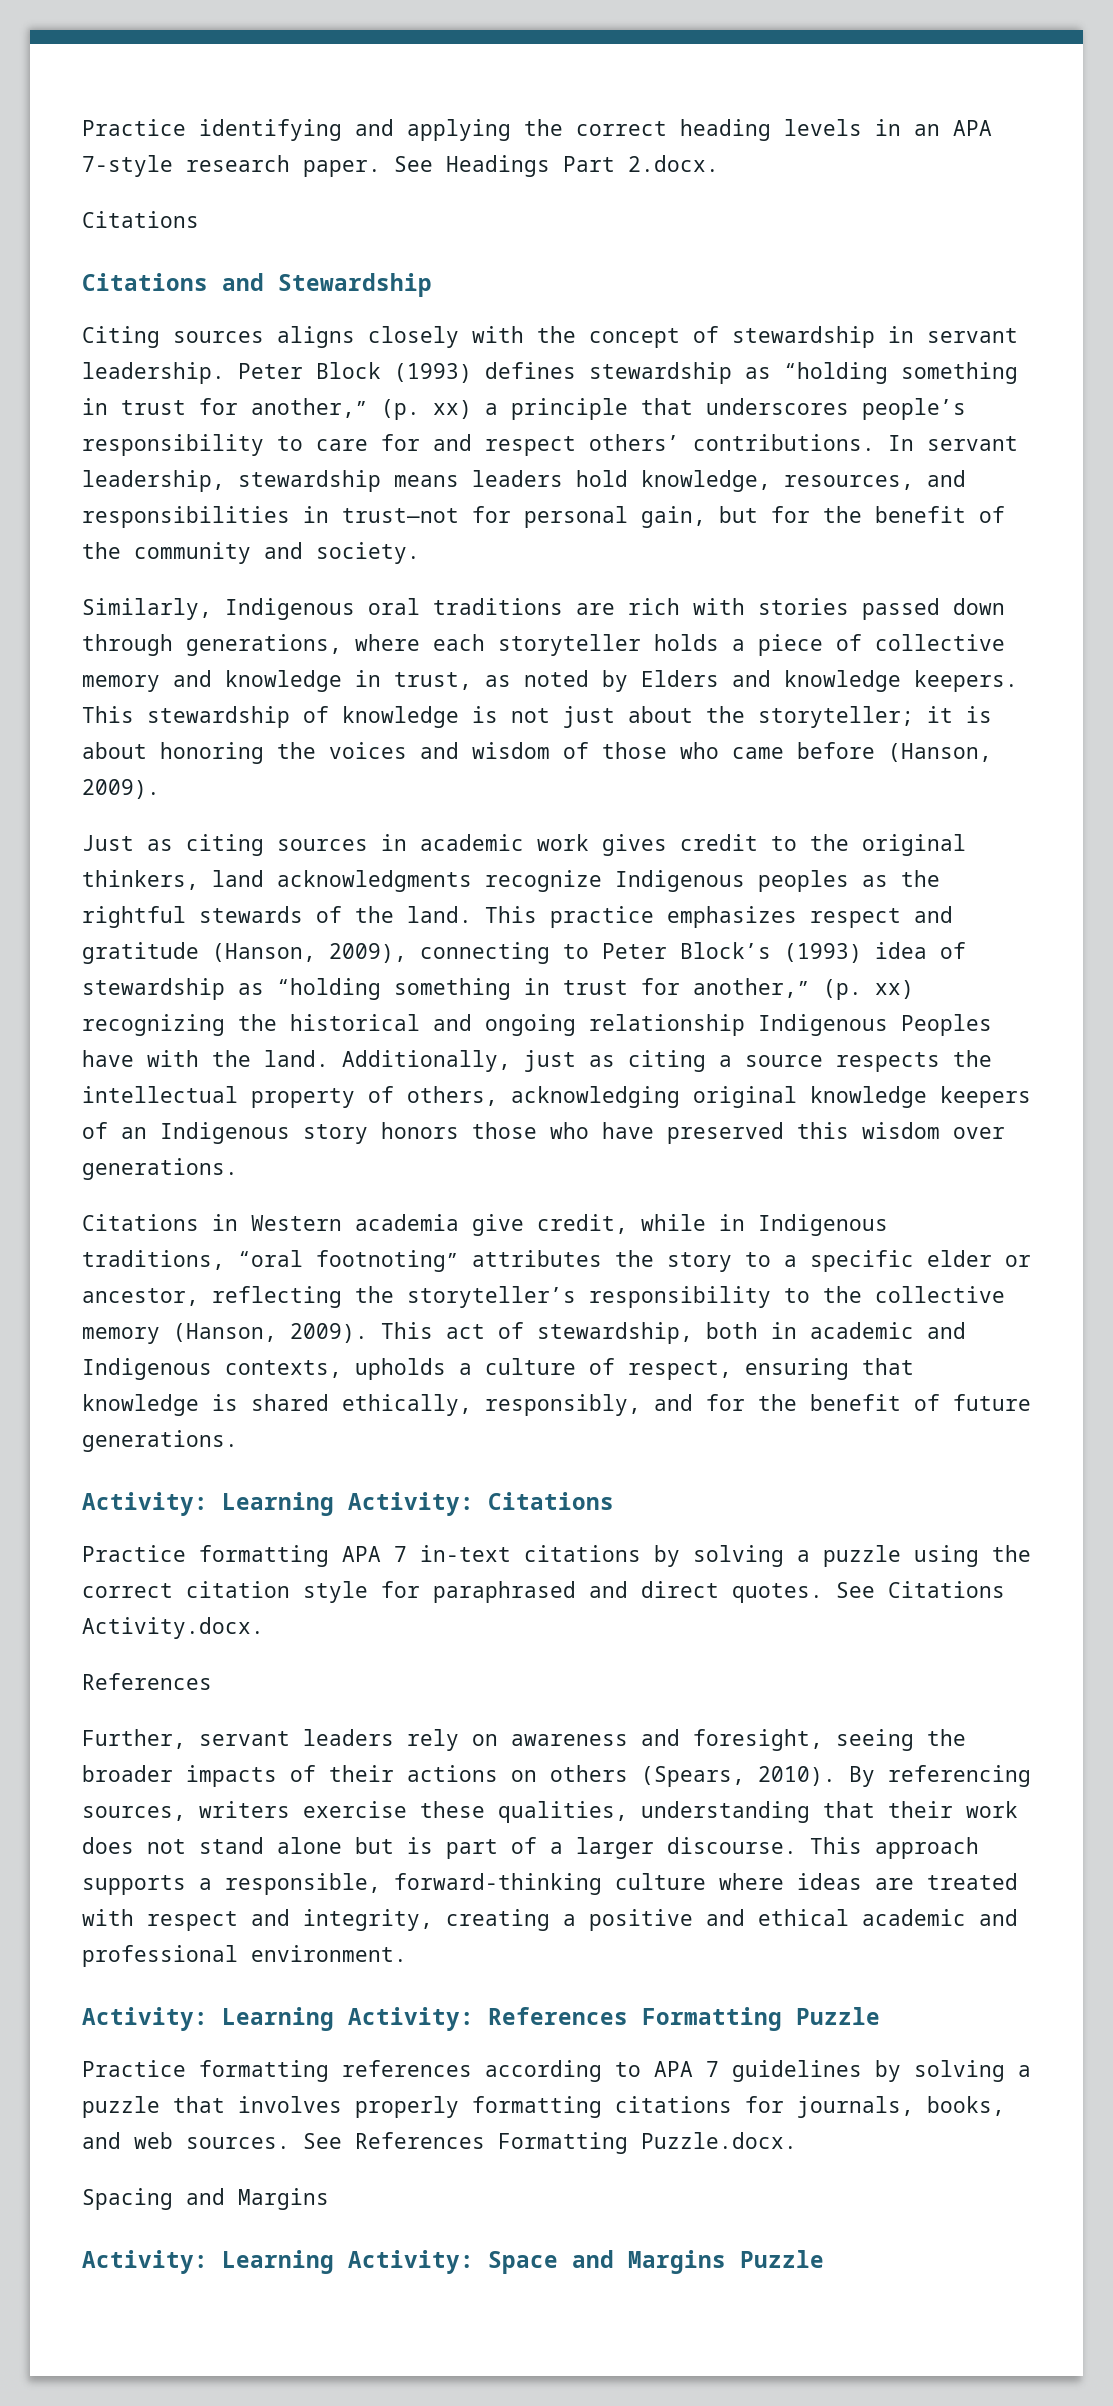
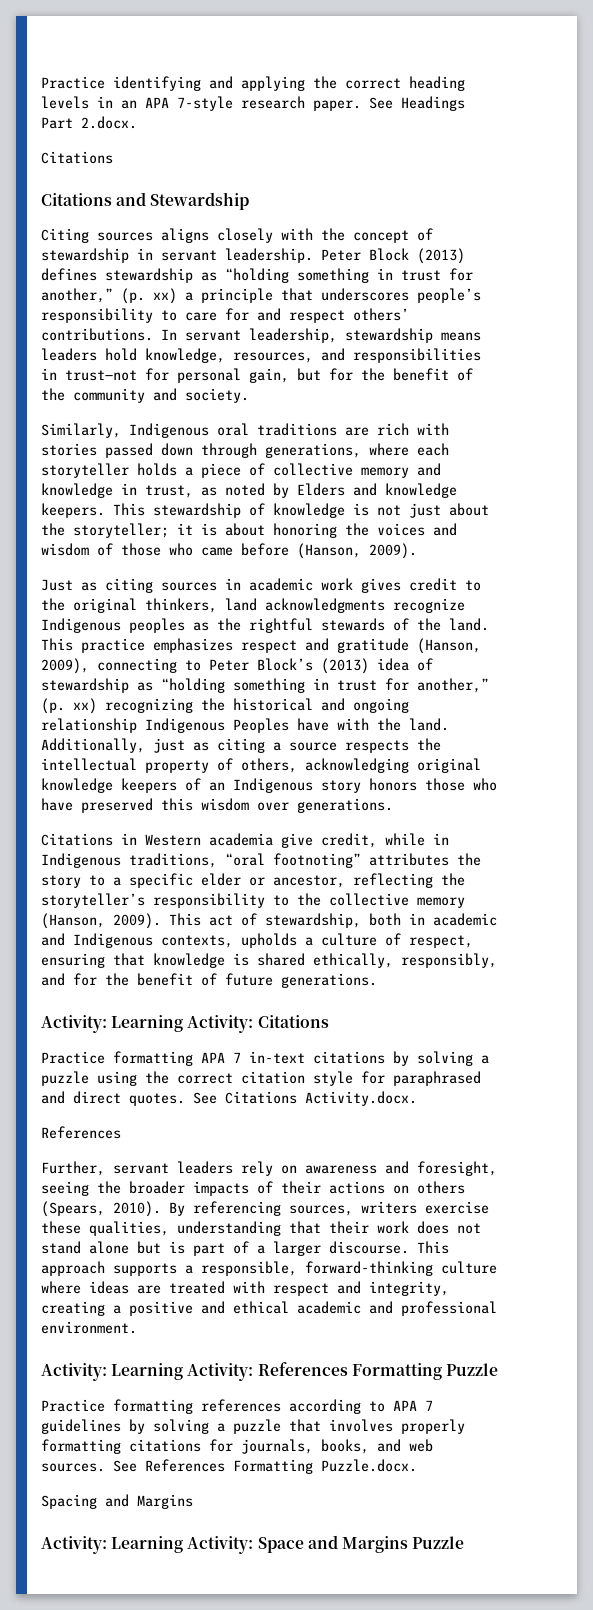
- Peter Block (1993) defines stewardship as “holding something in trust for another,” (p. xx) a principle that underscores people’s responsibility to care for and respect others’ contributions.
+ Peter Block (2013) defines stewardship as “holding something in trust for another,” (p. xx) a principle that underscores people’s responsibility to care for and respect others’ contributions.
- This practice emphasizes respect and gratitude (Hanson, 2009), connecting to Peter Block’s (1993) idea of stewardship as “holding something in trust for another,” (p. xx) recognizing the historical and ongoing relationship Indigenous Peoples have with the land.
+ This practice emphasizes respect and gratitude (Hanson, 2009), connecting to Peter Block’s (2013) idea of stewardship as “holding something in trust for another,” (p. xx) recognizing the historical and ongoing relationship Indigenous Peoples have with the land.

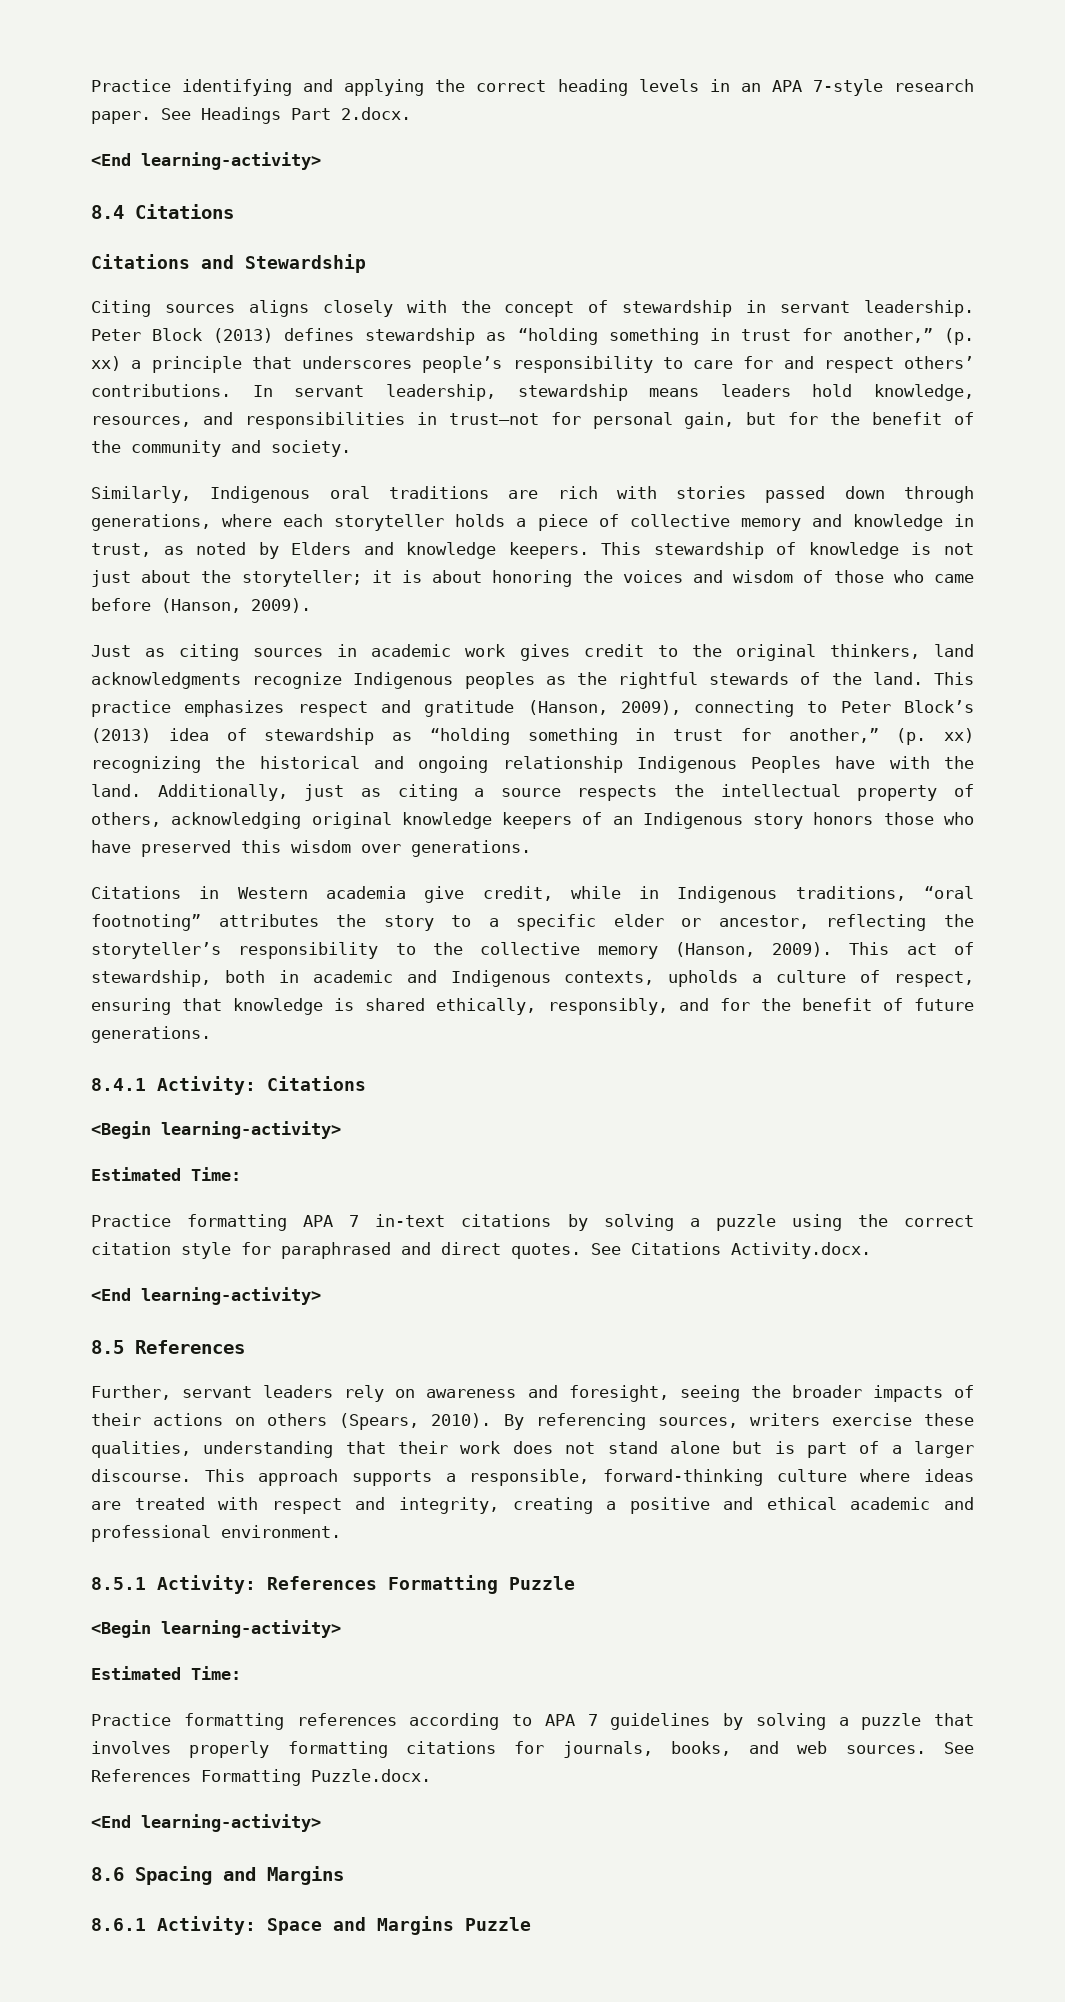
  See Headings Part 2.docx.
- Citations
+ <End learning-activity>
+ 8.4 Citations
- Activity: Learning Activity: Citations
+ 8.4.1 Activity: Citations
+ <Begin learning-activity>
+ Estimated Time:
  See Citations Activity.docx.
- References
+ <End learning-activity>
+ 8.5 References
- Activity: Learning Activity: References Formatting Puzzle
+ 8.5.1 Activity: References Formatting Puzzle
+ <Begin learning-activity>
+ Estimated Time:
  See References Formatting Puzzle.docx.
- Spacing and Margins
+ <End learning-activity>
+ 8.6 Spacing and Margins
- Activity: Learning Activity: Space and Margins Puzzle
+ 8.6.1 Activity: Space and Margins Puzzle

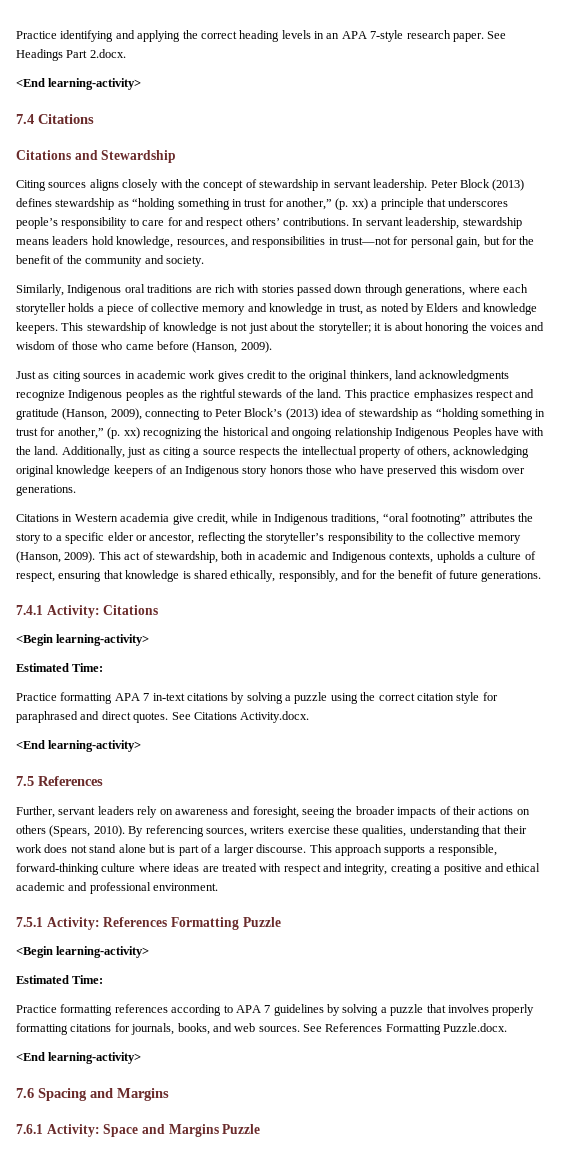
- 8.4 Citations
+ 7.4 Citations
- 8.4.1 Activity: Citations
+ 7.4.1 Activity: Citations
- 8.5 References
+ 7.5 References
- 8.5.1 Activity: References Formatting Puzzle
+ 7.5.1 Activity: References Formatting Puzzle
- 8.6 Spacing and Margins
+ 7.6 Spacing and Margins
- 8.6.1 Activity: Space and Margins Puzzle
+ 7.6.1 Activity: Space and Margins Puzzle

